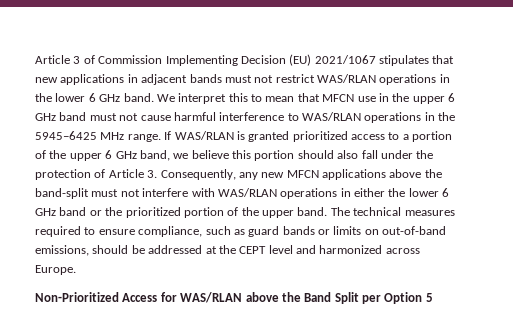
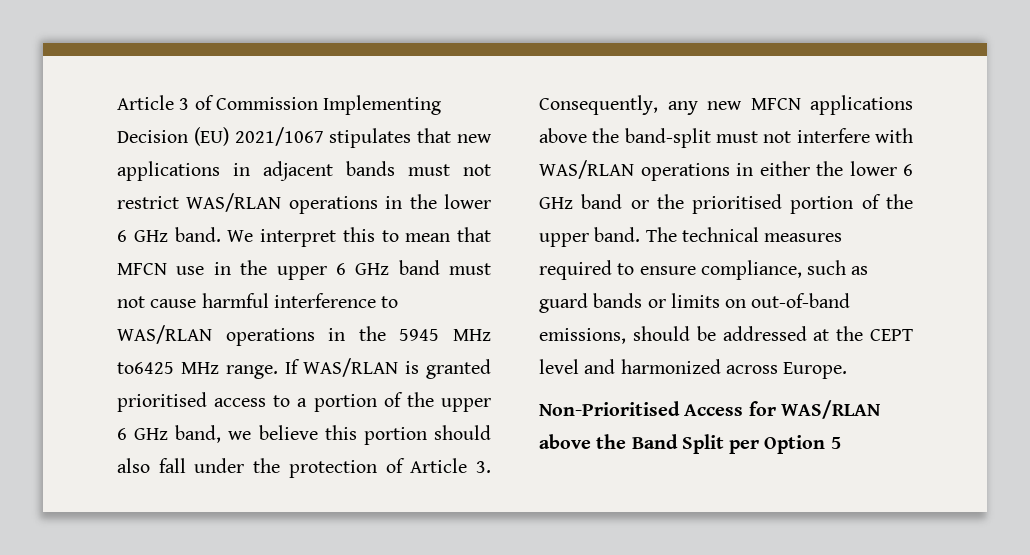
- We interpret this to mean that MFCN use in the upper 6 GHz band must not cause harmful interference to WAS/RLAN operations in the 5945–6425 MHz range.
+ We interpret this to mean that MFCN use in the upper 6 GHz band must not cause harmful interference to WAS/RLAN operations in the 5945 MHz to6425 MHz range.
- If WAS/RLAN is granted prioritized access to a portion of the upper 6 GHz band, we believe this portion should also fall under the protection of Article 3. Consequently, any new MFCN applications above the band-split must not interfere with WAS/RLAN operations in either the lower 6 GHz band or the prioritized portion of the upper band.
+ If WAS/RLAN is granted prioritised access to a portion of the upper 6 GHz band, we believe this portion should also fall under the protection of Article 3. Consequently, any new MFCN applications above the band-split must not interfere with WAS/RLAN operations in either the lower 6 GHz band or the prioritised portion of the upper band.
- Non-Prioritized Access for WAS/RLAN above the Band Split per Option 5
+ Non-Prioritised Access for WAS/RLAN above the Band Split per Option 5

